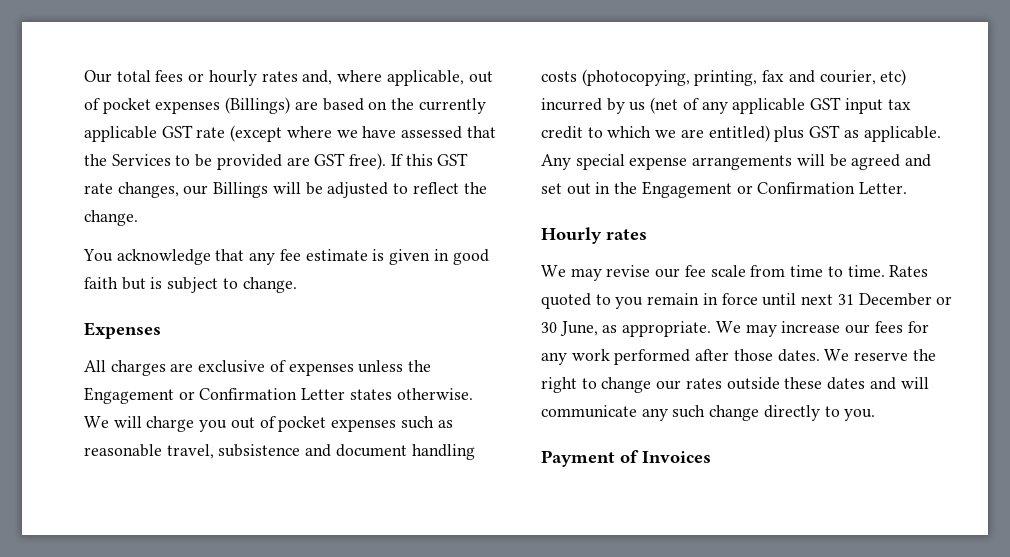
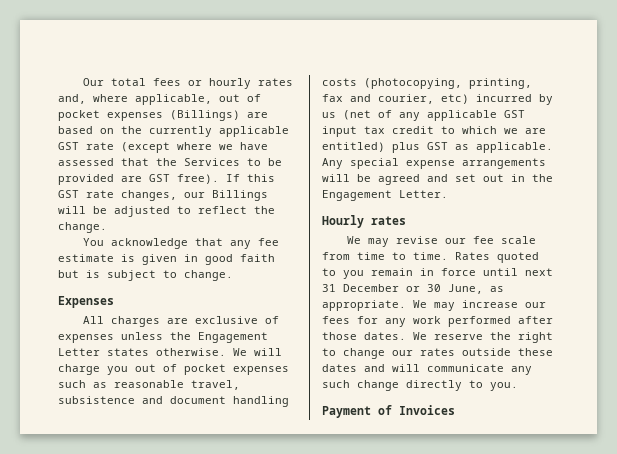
- All charges are exclusive of expenses unless the Engagement or Confirmation Letter states otherwise.
+ All charges are exclusive of expenses unless the Engagement Letter states otherwise.
- Any special expense arrangements will be agreed and set out in the Engagement or Confirmation Letter.
+ Any special expense arrangements will be agreed and set out in the Engagement Letter.

